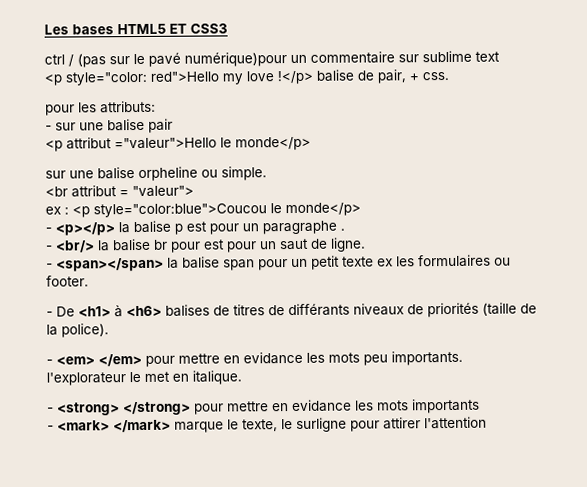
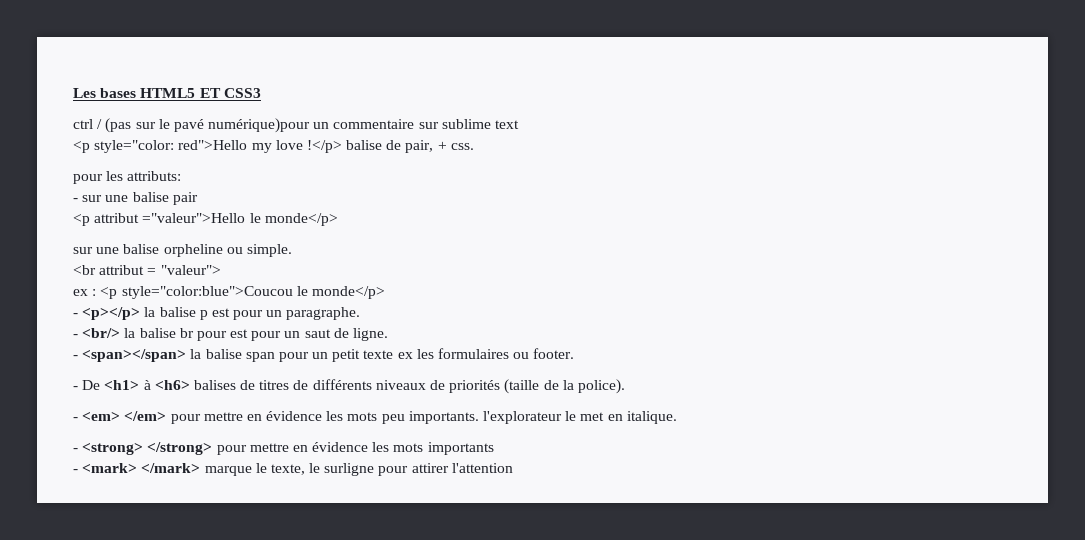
- - <p></p> la balise p est pour un paragraphe .
+ - <p></p> la balise p est pour un paragraphe.
- - De <h1> à <h6> balises de titres de différants niveaux de priorités (taille de la police).
+ - De <h1> à <h6> balises de titres de différents niveaux de priorités (taille de la police).
- - <em> </em> pour mettre en evidance les mots peu importants. l'explorateur le met en italique.
+ - <em> </em> pour mettre en évidence les mots peu importants. l'explorateur le met en italique.
- - <strong> </strong> pour mettre en evidance les mots importants
+ - <strong> </strong> pour mettre en évidence les mots importants

